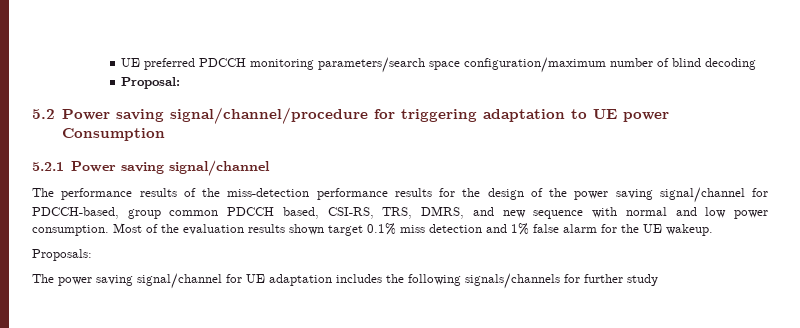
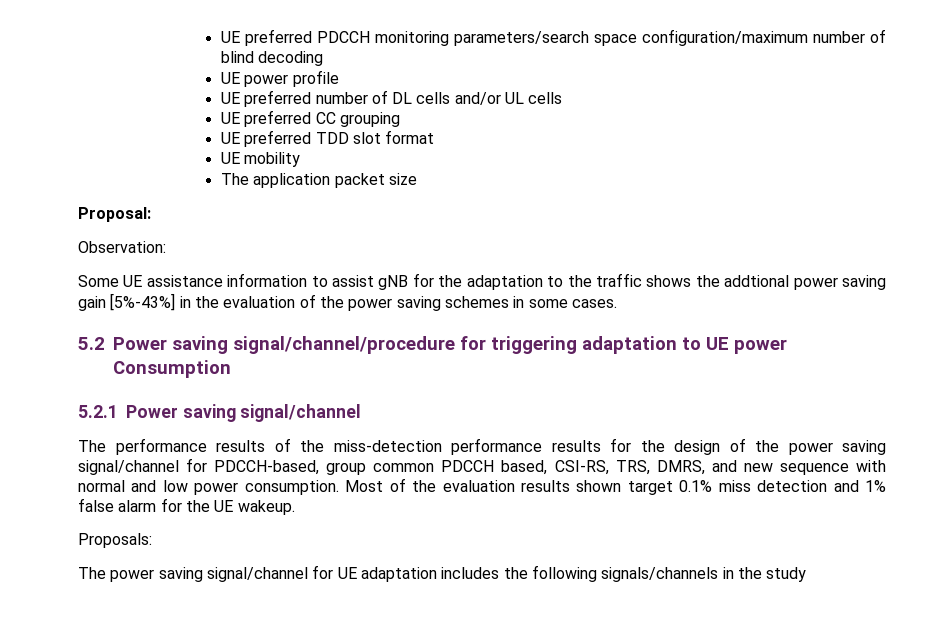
+ UE power profile
+ UE preferred number of DL cells and/or UL cells
+ UE preferred CC grouping
+ UE preferred TDD slot format
+ UE mobility
+ The application packet size
  Proposal:
+ Observation:
+ Some UE assistance information to assist gNB for the adaptation to the traffic shows the addtional power saving gain [5%-43%] in the evaluation of the power saving schemes in some cases.
- The power saving signal/channel for UE adaptation includes the following signals/channels for further study
+ The power saving signal/channel for UE adaptation includes the following signals/channels in the study

